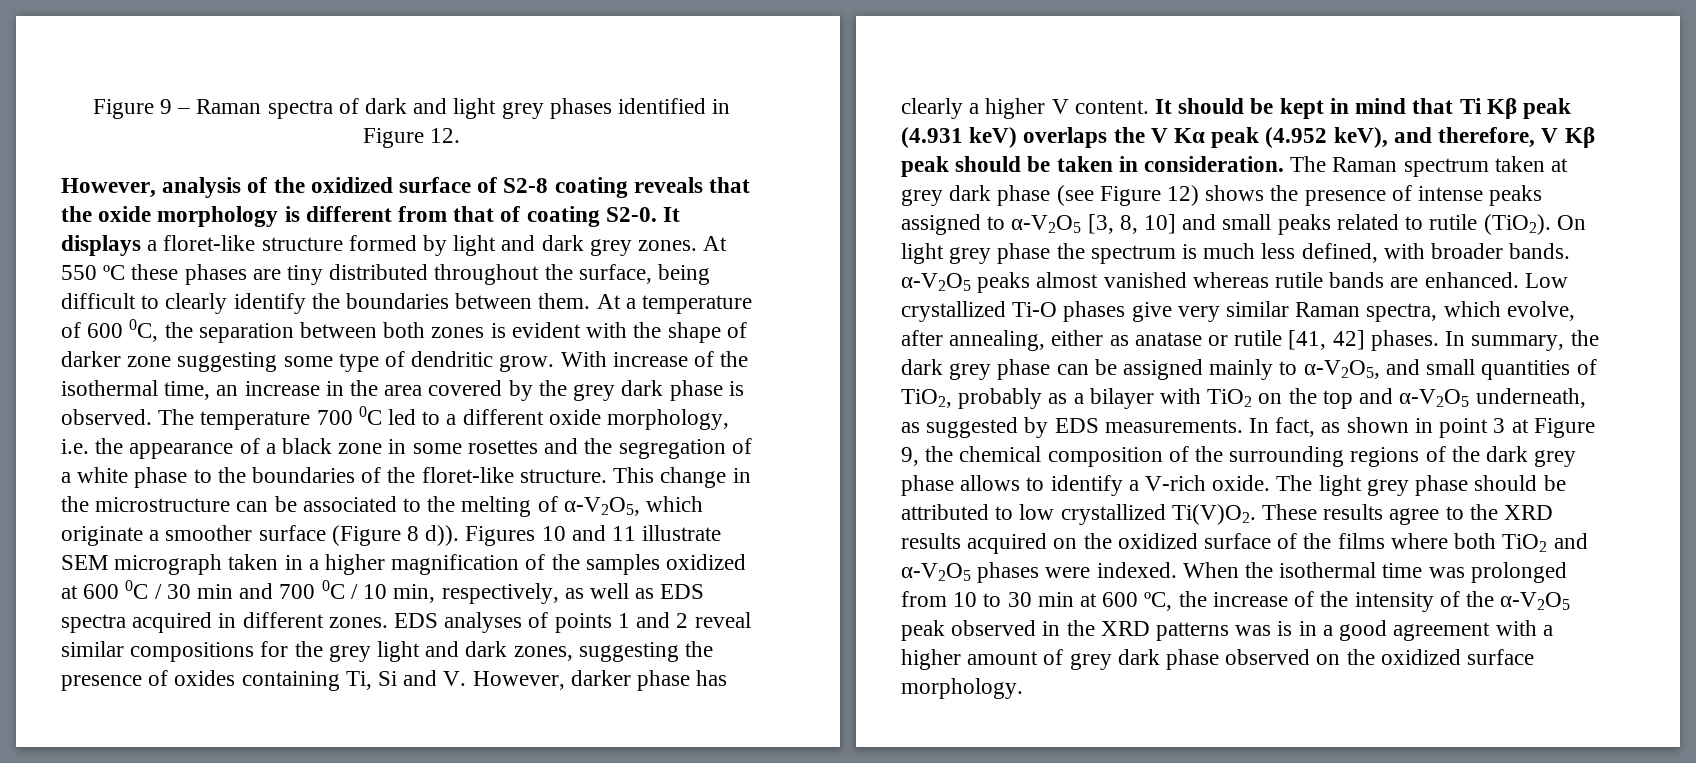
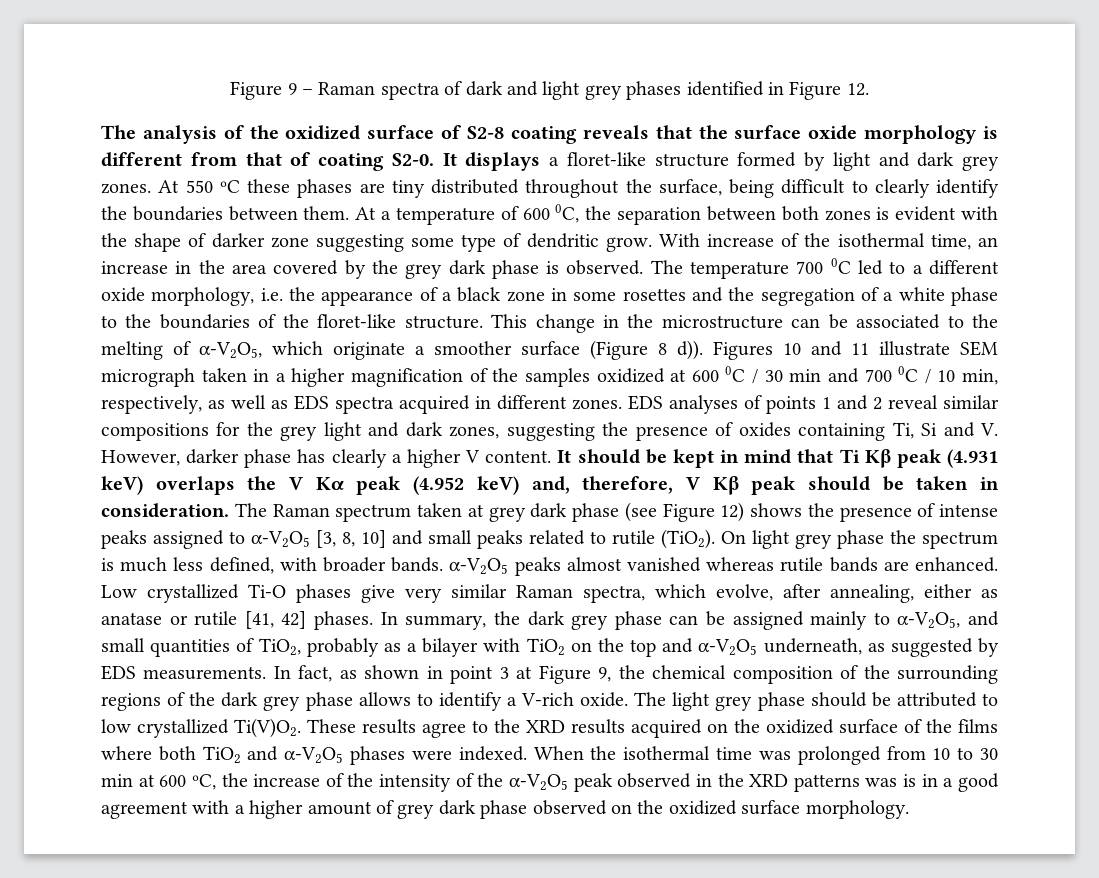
- However, analysis of the oxidized surface of S2-8 coating reveals that the oxide morphology is different from that of coating S2-0.
+ The analysis of the oxidized surface of S2-8 coating reveals that the surface oxide morphology is different from that of coating S2-0.
- It should be kept in mind that Ti Kβ peak (4.931 keV) overlaps the V Kα peak (4.952 keV), and therefore, V Kβ peak should be taken in consideration.
+ It should be kept in mind that Ti Kβ peak (4.931 keV) overlaps the V Kα peak (4.952 keV) and, therefore, V Kβ peak should be taken in consideration.

